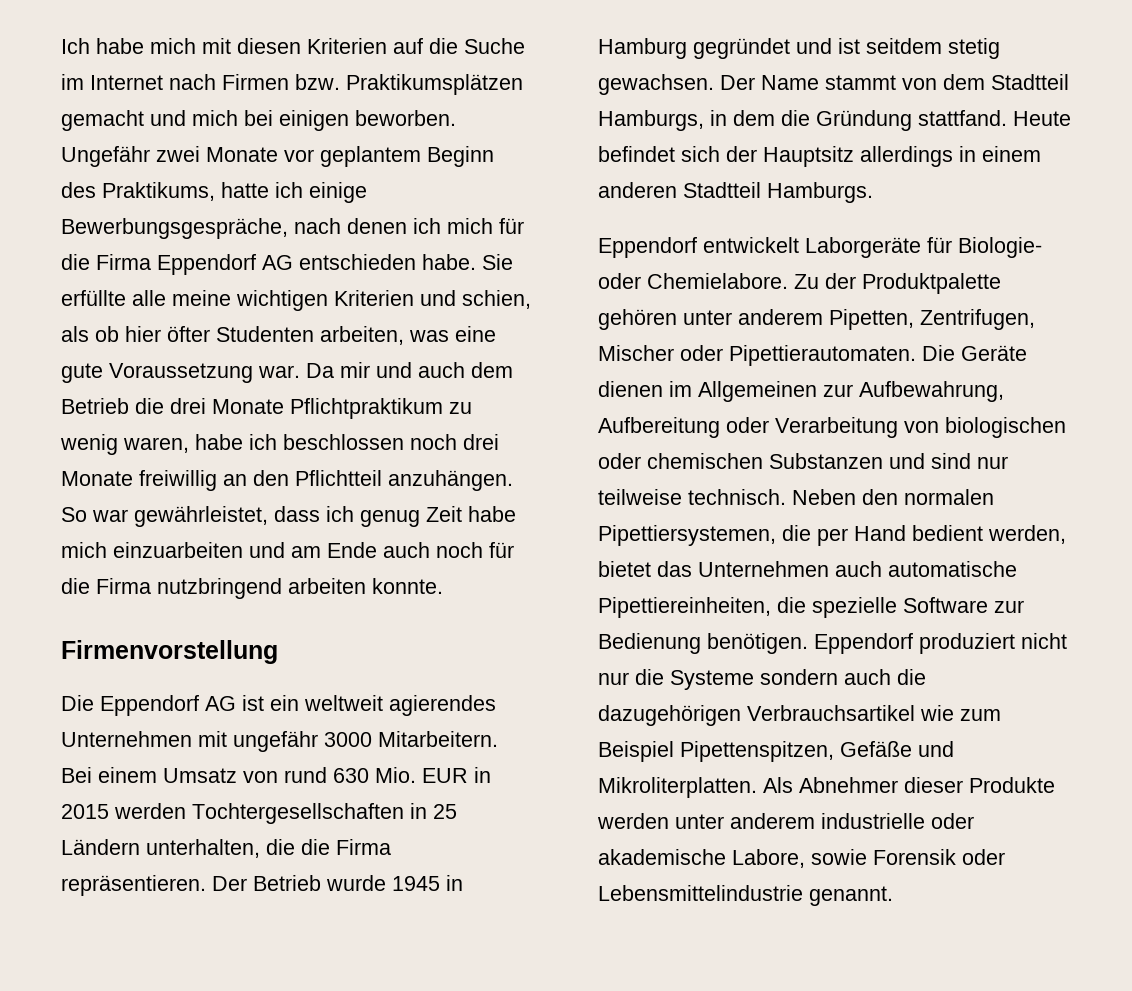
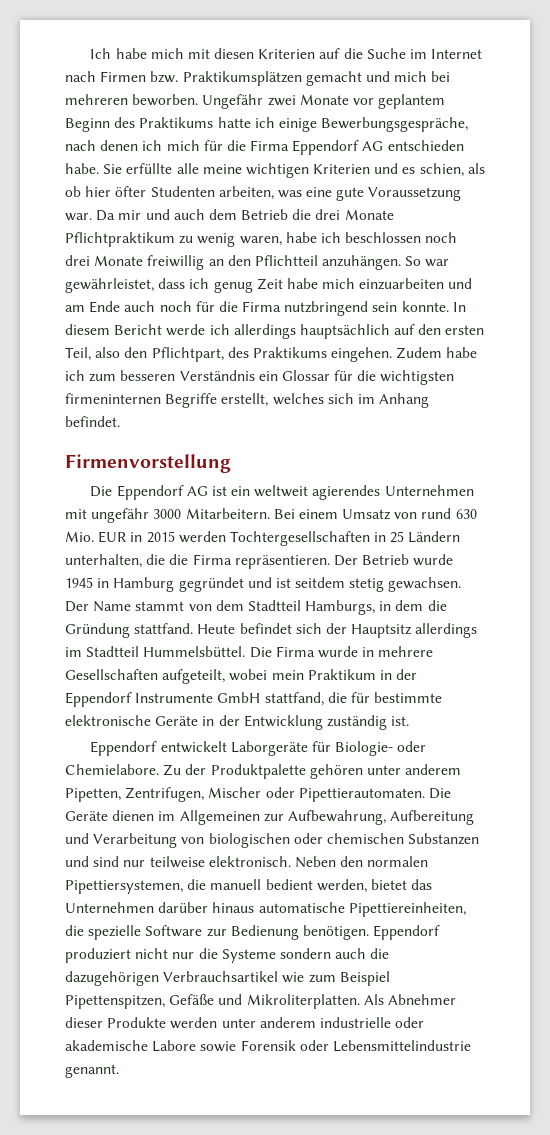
- Ich habe mich mit diesen Kriterien auf die Suche im Internet nach Firmen bzw. Praktikumsplätzen gemacht und mich bei einigen beworben.
+ Ich habe mich mit diesen Kriterien auf die Suche im Internet nach Firmen bzw. Praktikumsplätzen gemacht und mich bei mehreren beworben.
- Ungefähr zwei Monate vor geplantem Beginn des Praktikums, hatte ich einige Bewerbungsgespräche, nach denen ich mich für die Firma Eppendorf AG entschieden habe.
+ Ungefähr zwei Monate vor geplantem Beginn des Praktikums hatte ich einige Bewerbungsgespräche, nach denen ich mich für die Firma Eppendorf AG entschieden habe.
- Sie erfüllte alle meine wichtigen Kriterien und schien, als ob hier öfter Studenten arbeiten, was eine gute Voraussetzung war.
+ Sie erfüllte alle meine wichtigen Kriterien und es schien, als ob hier öfter Studenten arbeiten, was eine gute Voraussetzung war.
- So war gewährleistet, dass ich genug Zeit habe mich einzuarbeiten und am Ende auch noch für die Firma nutzbringend arbeiten konnte.
+ So war gewährleistet, dass ich genug Zeit habe mich einzuarbeiten und am Ende auch noch für die Firma nutzbringend sein konnte. In diesem Bericht werde ich allerdings hauptsächlich auf den ersten Teil, also den Pflichtpart, des Praktikums eingehen. Zudem habe ich zum besseren Verständnis ein Glossar für die wichtigsten firmeninternen Begriffe erstellt, welches sich im Anhang befindet.
- Heute befindet sich der Hauptsitz allerdings in einem anderen Stadtteil Hamburgs.
+ Heute befindet sich der Hauptsitz allerdings im Stadtteil Hummelsbüttel. Die Firma wurde in mehrere Gesellschaften aufgeteilt, wobei mein Praktikum in der Eppendorf Instrumente GmbH stattfand, die für bestimmte elektronische Geräte in der Entwicklung zuständig ist.
- Die Geräte dienen im Allgemeinen zur Aufbewahrung, Aufbereitung oder Verarbeitung von biologischen oder chemischen Substanzen und sind nur teilweise technisch.
+ Die Geräte dienen im Allgemeinen zur Aufbewahrung, Aufbereitung und Verarbeitung von biologischen oder chemischen Substanzen und sind nur teilweise elektronisch.
- Neben den normalen Pipettiersystemen, die per Hand bedient werden, bietet das Unternehmen auch automatische Pipettiereinheiten, die spezielle Software zur Bedienung benötigen.
+ Neben den normalen Pipettiersystemen, die manuell bedient werden, bietet das Unternehmen darüber hinaus automatische Pipettiereinheiten, die spezielle Software zur Bedienung benötigen.
- Als Abnehmer dieser Produkte werden unter anderem industrielle oder akademische Labore, sowie Forensik oder Lebensmittelindustrie genannt.
+ Als Abnehmer dieser Produkte werden unter anderem industrielle oder akademische Labore sowie Forensik oder Lebensmittelindustrie genannt.

